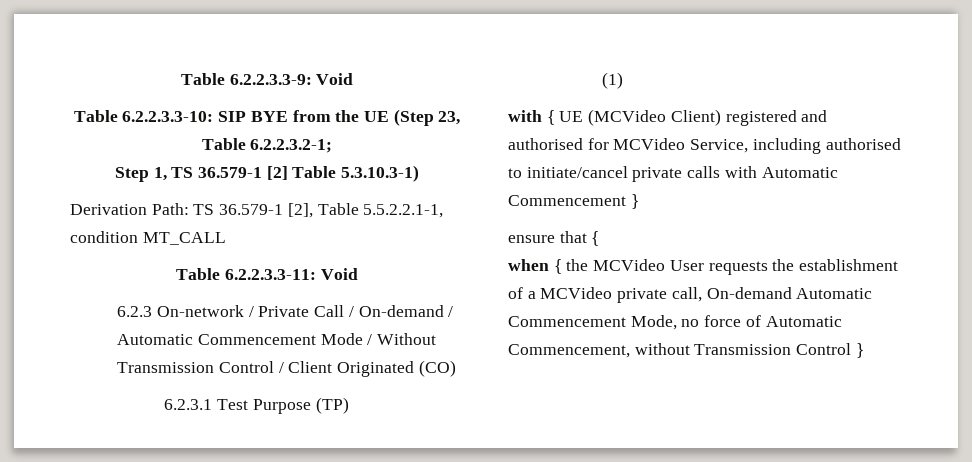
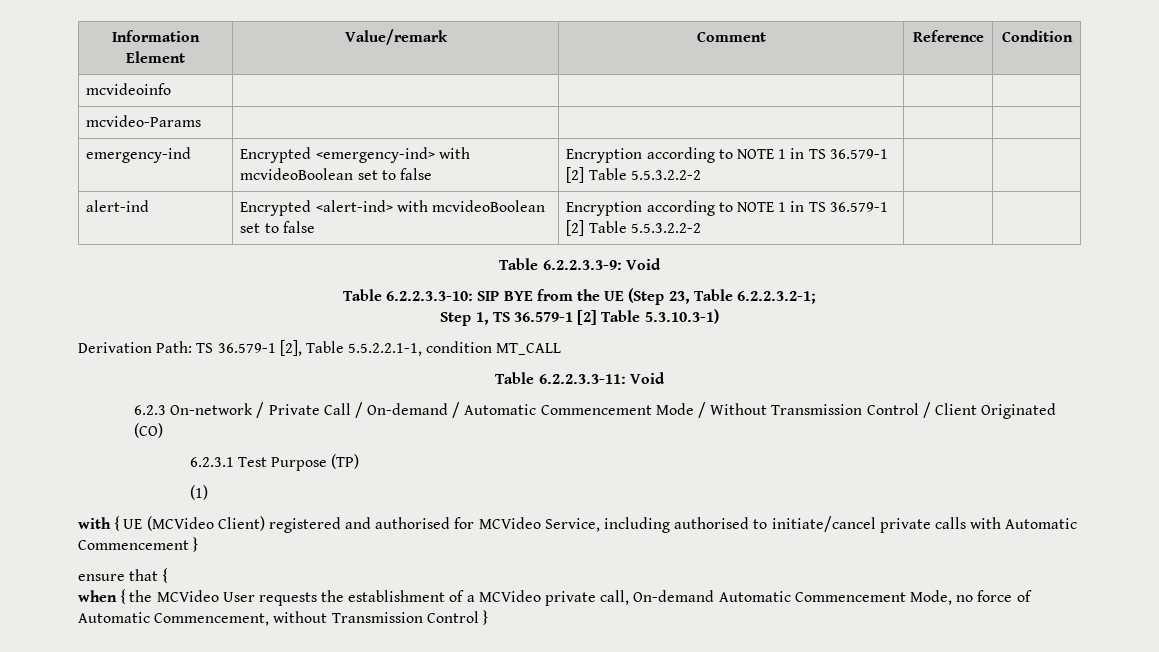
+ Information Element | Value/remark | Comment | Reference | Condition
+ mcvideoinfo | | | |
+ mcvideo-Params | | | |
+ emergency-ind | Encrypted <emergency-ind> with mcvideoBoolean set to false | Encryption according to NOTE 1 in TS 36.579-1 [2] Table 5.5.3.2.2-2 | |
+ alert-ind | Encrypted <alert-ind> with mcvideoBoolean set to false | Encryption according to NOTE 1 in TS 36.579-1 [2] Table 5.5.3.2.2-2 | |

